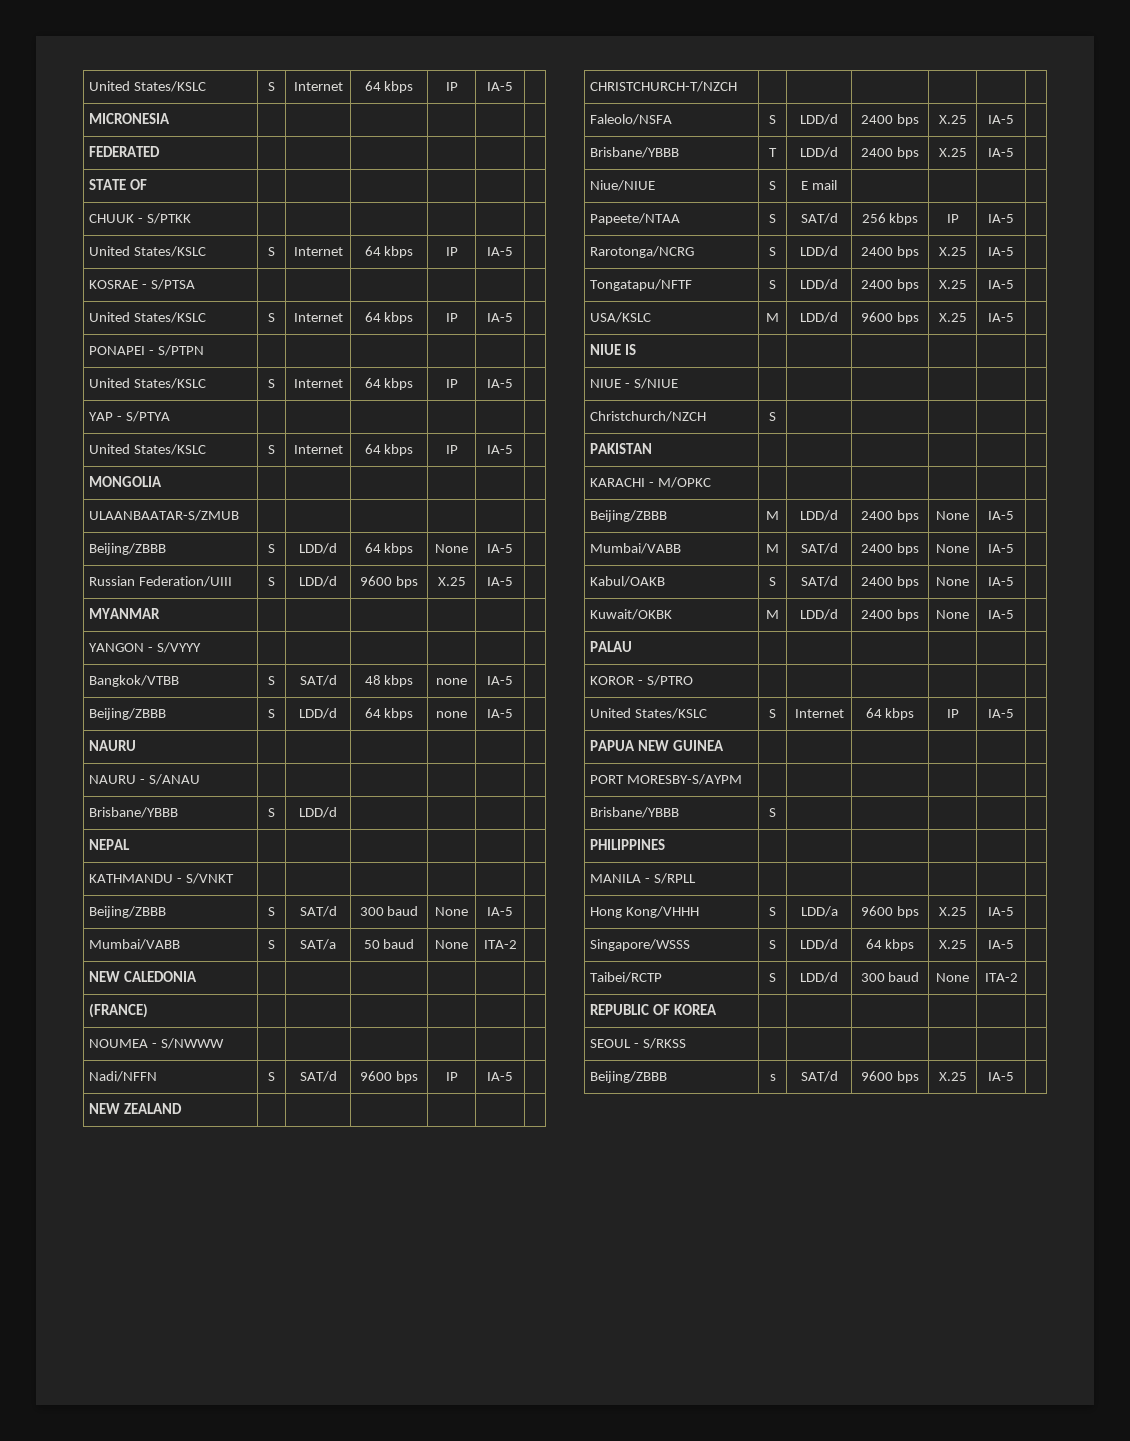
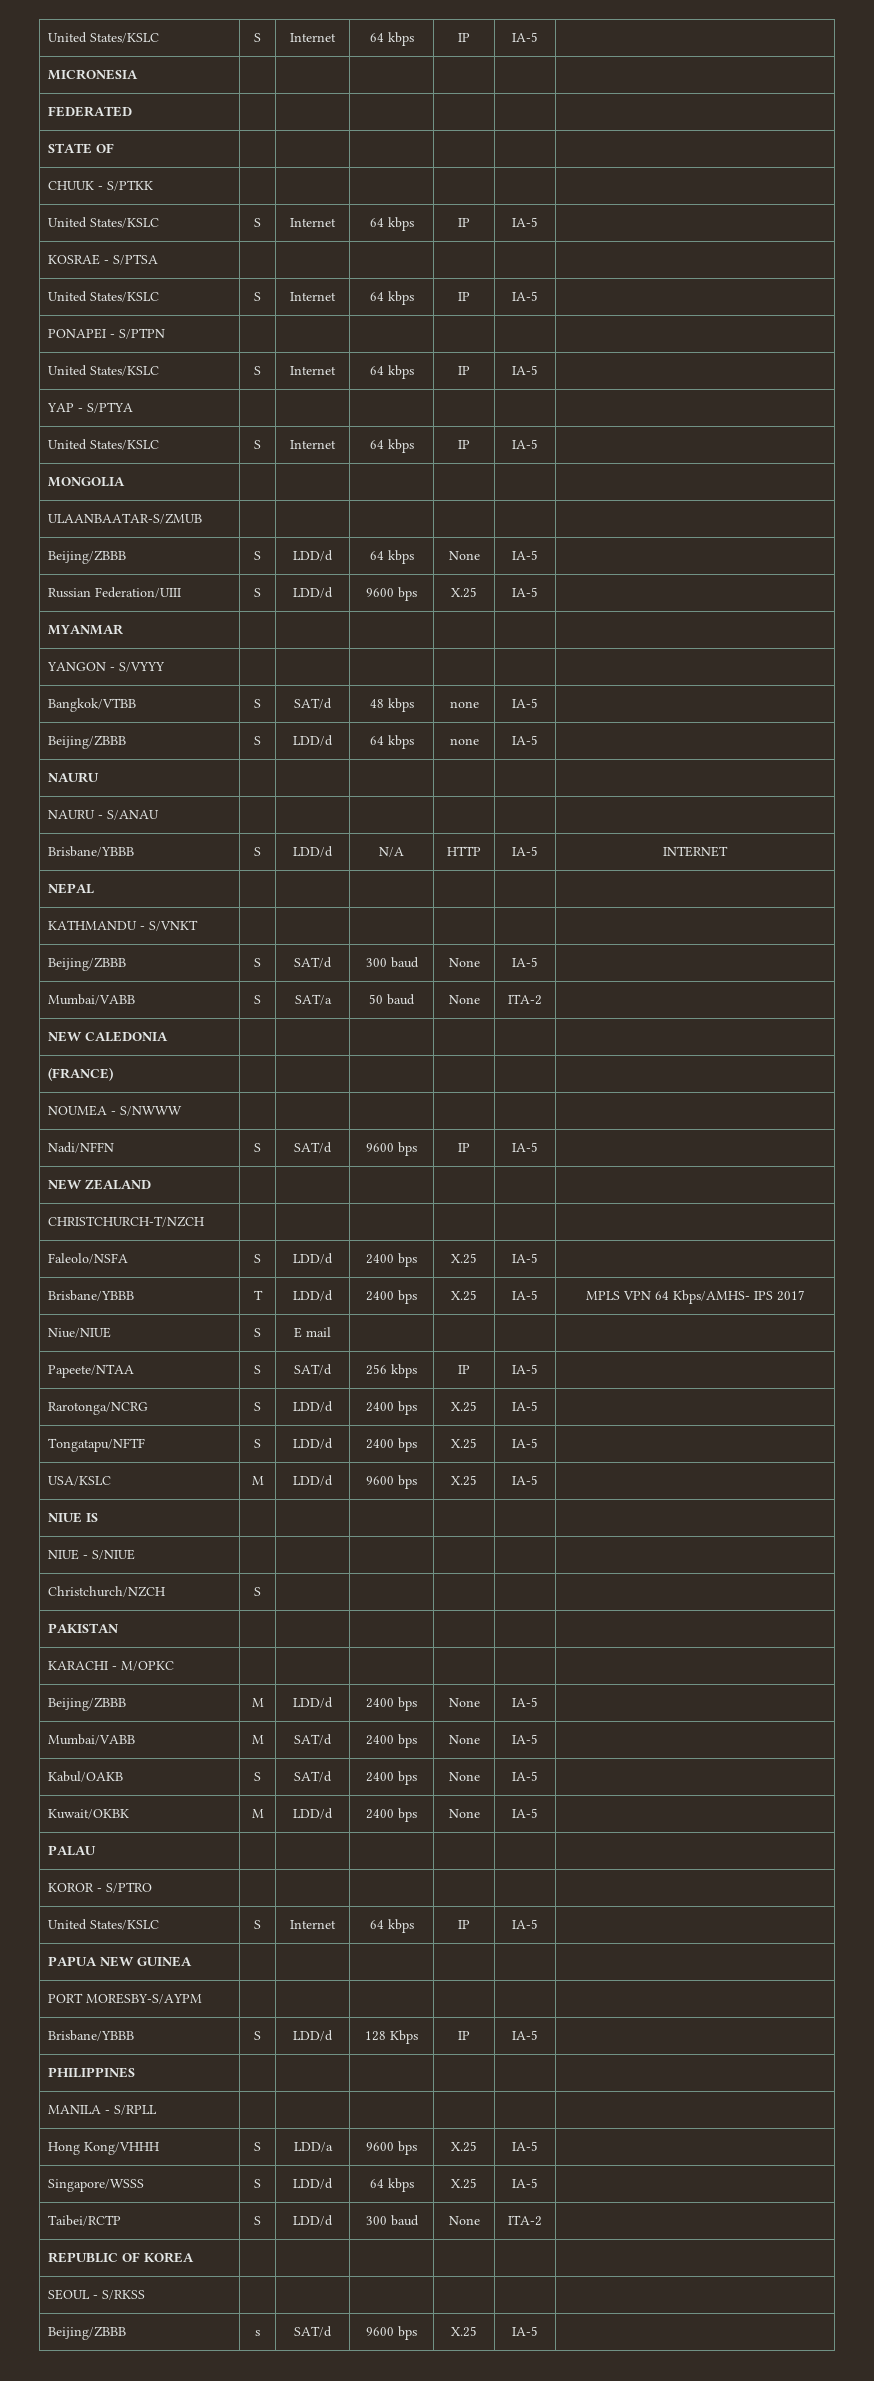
- Brisbane/YBBB | S | LDD/d | | | |
+ Brisbane/YBBB | S | LDD/d | N/A | HTTP | IA-5 | INTERNET
- Brisbane/YBBB | T | LDD/d | 2400 bps | X.25 | IA-5 |
+ Brisbane/YBBB | T | LDD/d | 2400 bps | X.25 | IA-5 | MPLS VPN 64 Kbps/AMHS- IPS 2017
- Brisbane/YBBB | S | | | | |
+ Brisbane/YBBB | S | LDD/d | 128 Kbps | IP | IA-5 |

